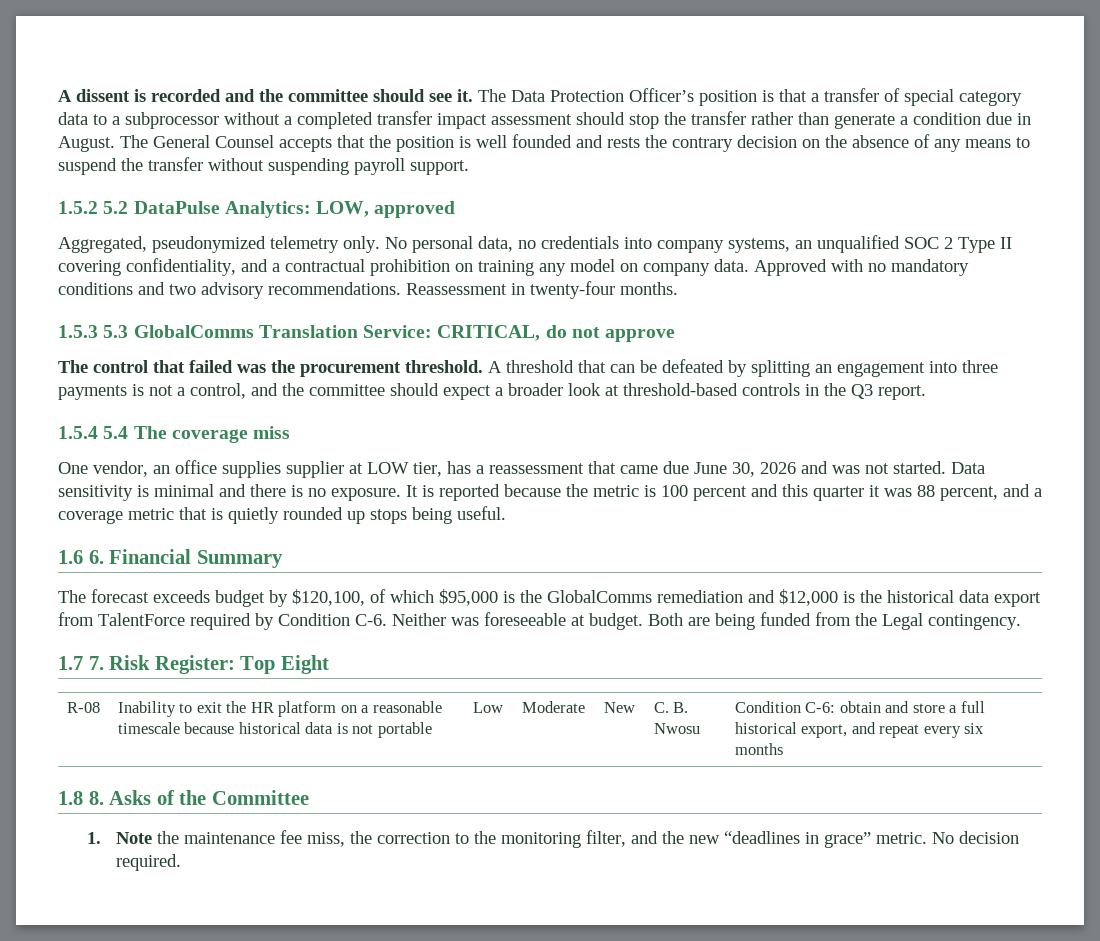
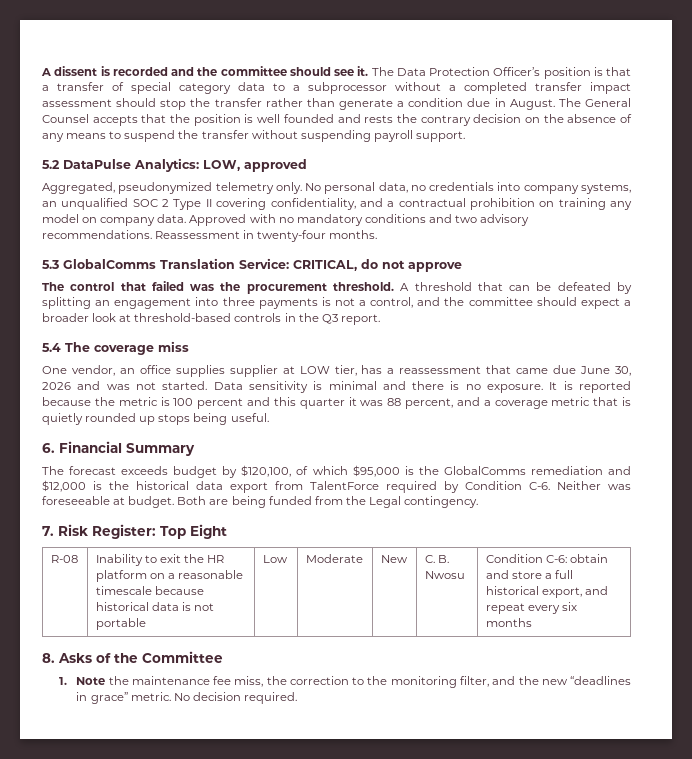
- 1.5.2 5.2 DataPulse Analytics: LOW, approved
+ 5.2 DataPulse Analytics: LOW, approved
- 1.5.3 5.3 GlobalComms Translation Service: CRITICAL, do not approve
+ 5.3 GlobalComms Translation Service: CRITICAL, do not approve
- 1.5.4 5.4 The coverage miss
+ 5.4 The coverage miss
- 1.6 6. Financial Summary
+ 6. Financial Summary
- 1.7 7. Risk Register: Top Eight
+ 7. Risk Register: Top Eight
- 1.8 8. Asks of the Committee
+ 8. Asks of the Committee

